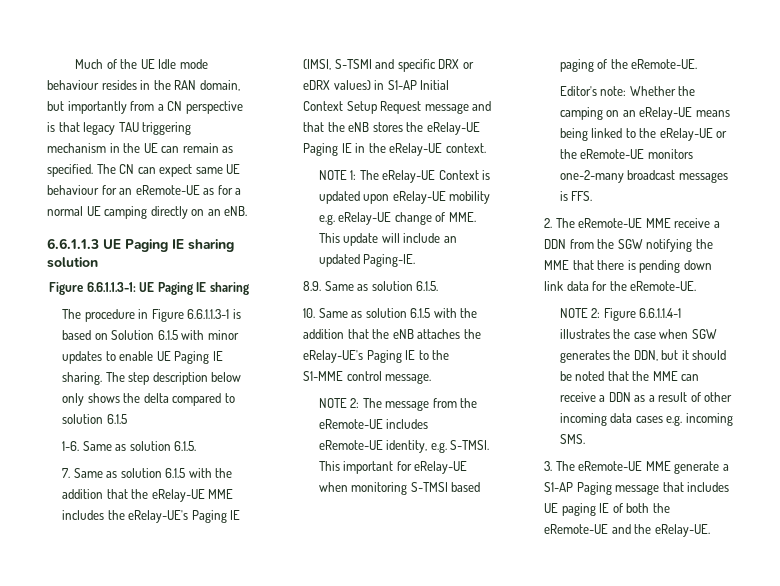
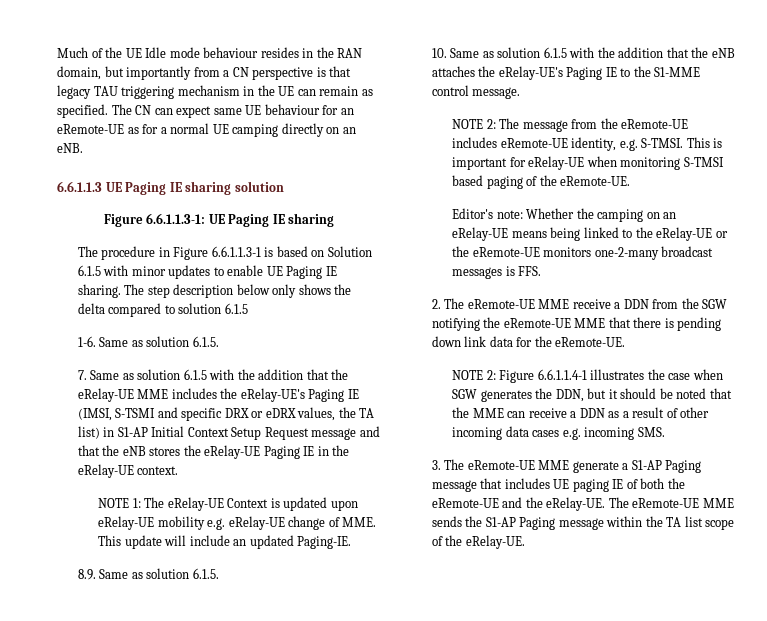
- 7. Same as solution 6.1.5 with the addition that the eRelay-UE MME includes the eRelay-UE's Paging IE (IMSI, S-TSMI and specific DRX or eDRX values) in S1-AP Initial Context Setup Request message and that the eNB stores the eRelay-UE Paging IE in the eRelay-UE context.
+ 7. Same as solution 6.1.5 with the addition that the eRelay-UE MME includes the eRelay-UE's Paging IE (IMSI, S-TSMI and specific DRX or eDRX values, the TA list) in S1-AP Initial Context Setup Request message and that the eNB stores the eRelay-UE Paging IE in the eRelay-UE context.
- This important for eRelay-UE when monitoring S-TMSI based paging of the eRemote-UE.
+ This is important for eRelay-UE when monitoring S-TMSI based paging of the eRemote-UE.
- 2. The eRemote-UE MME receive a DDN from the SGW notifying the MME that there is pending down link data for the eRemote-UE.
+ 2. The eRemote-UE MME receive a DDN from the SGW notifying the eRemote-UE MME that there is pending down link data for the eRemote-UE.
+ The eRemote-UE MME sends the S1-AP Paging message within the TA list scope of the eRelay-UE.

